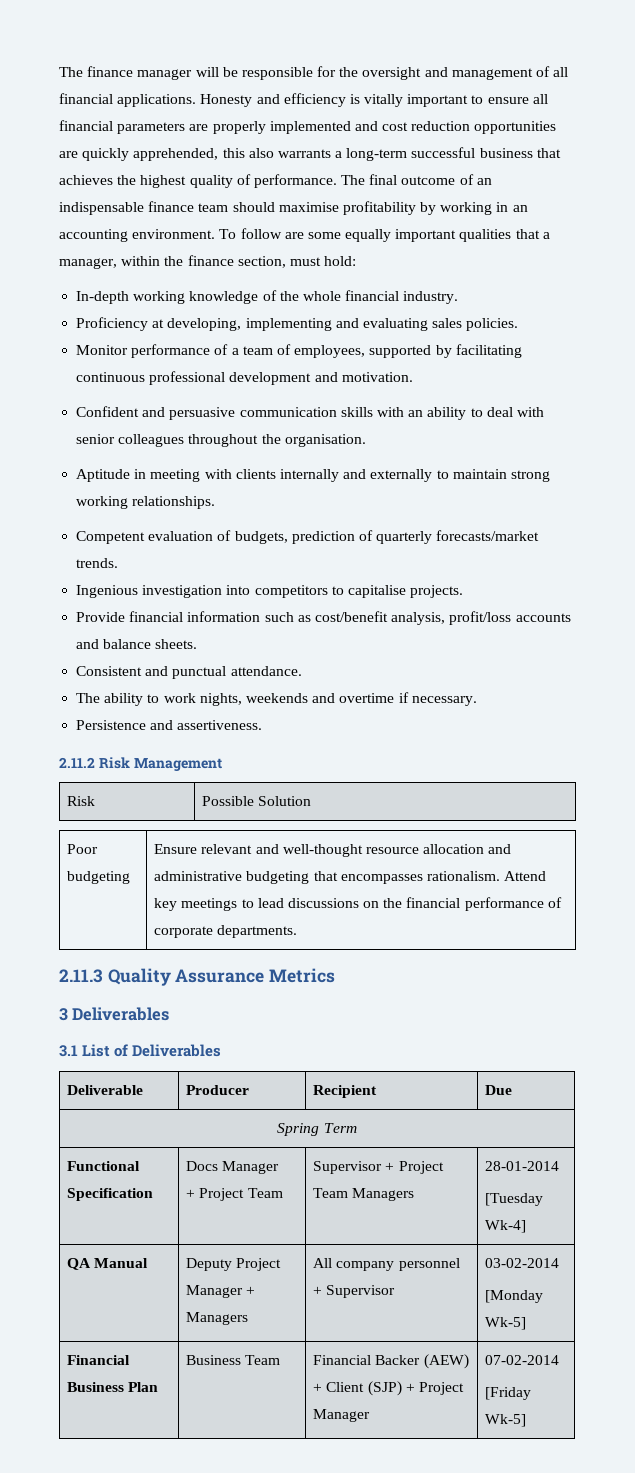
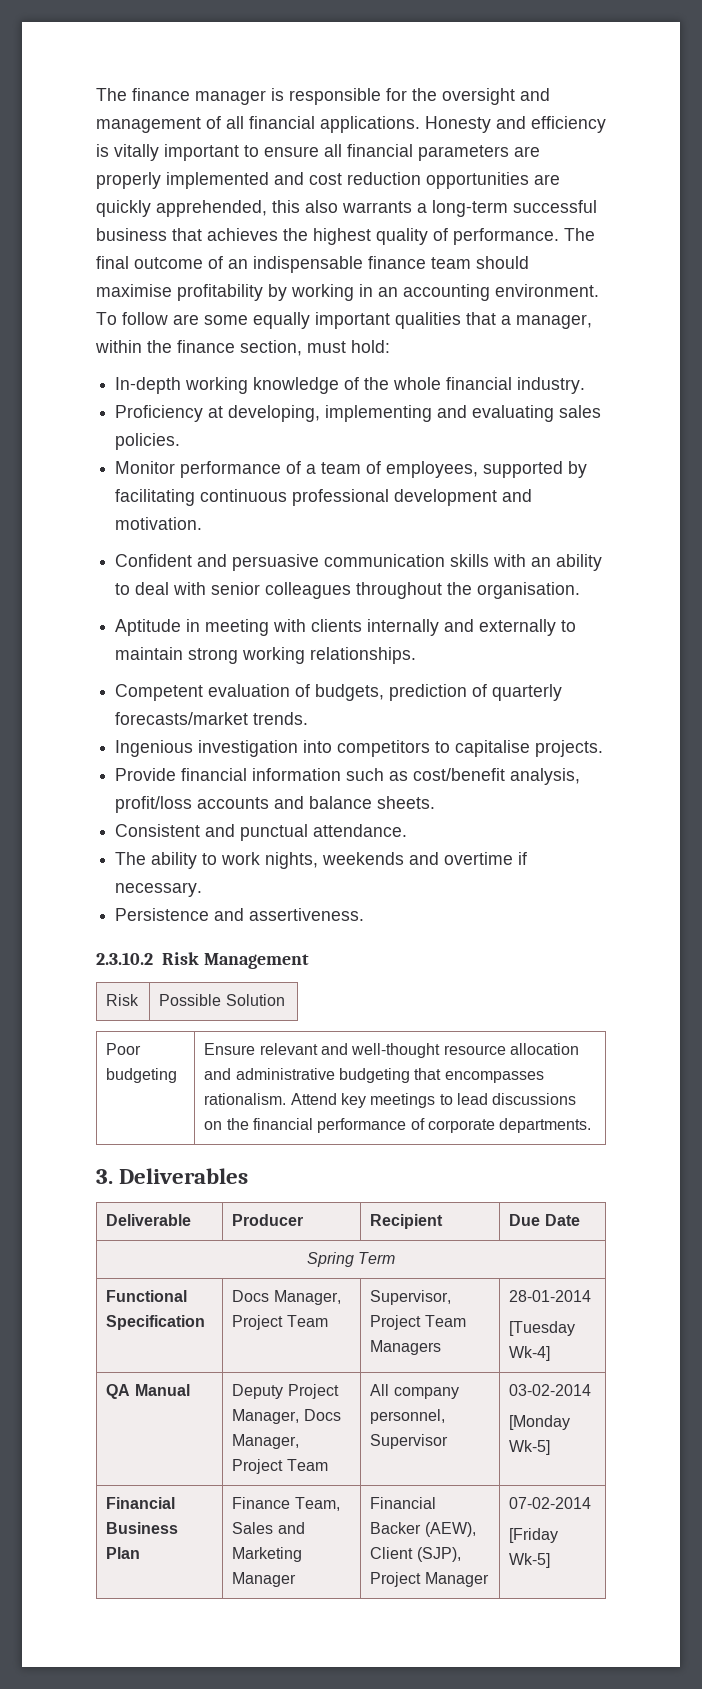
- The finance manager will be responsible for the oversight and management of all financial applications.
+ The finance manager is responsible for the oversight and management of all financial applications.
- 2.11.2 Risk Management
+ 2.3.10.2 Risk Management
- 2.11.3 Quality Assurance Metrics
- 3 Deliverables
- 3.1 List of Deliverables
+ 3. Deliverables
- Deliverable | Producer | Recipient | Due
+ Deliverable | Producer | Recipient | Due Date
- Functional Specification | Docs Manager
- + Project Team | Supervisor + Project Team Managers | 28-01-2014
+ Functional Specification | Docs Manager, Project Team | Supervisor, Project Team Managers | 28-01-2014
- QA Manual | Deputy Project Manager + Managers | All company personnel + Supervisor | 03-02-2014
+ QA Manual | Deputy Project Manager, Docs Manager, Project Team | All company personnel, Supervisor | 03-02-2014
- Financial Business Plan | Business Team | Financial Backer (AEW) + Client (SJP) + Project Manager | 07-02-2014
+ Financial Business Plan | Finance Team, Sales and Marketing Manager | Financial Backer (AEW), Client (SJP), Project Manager | 07-02-2014

